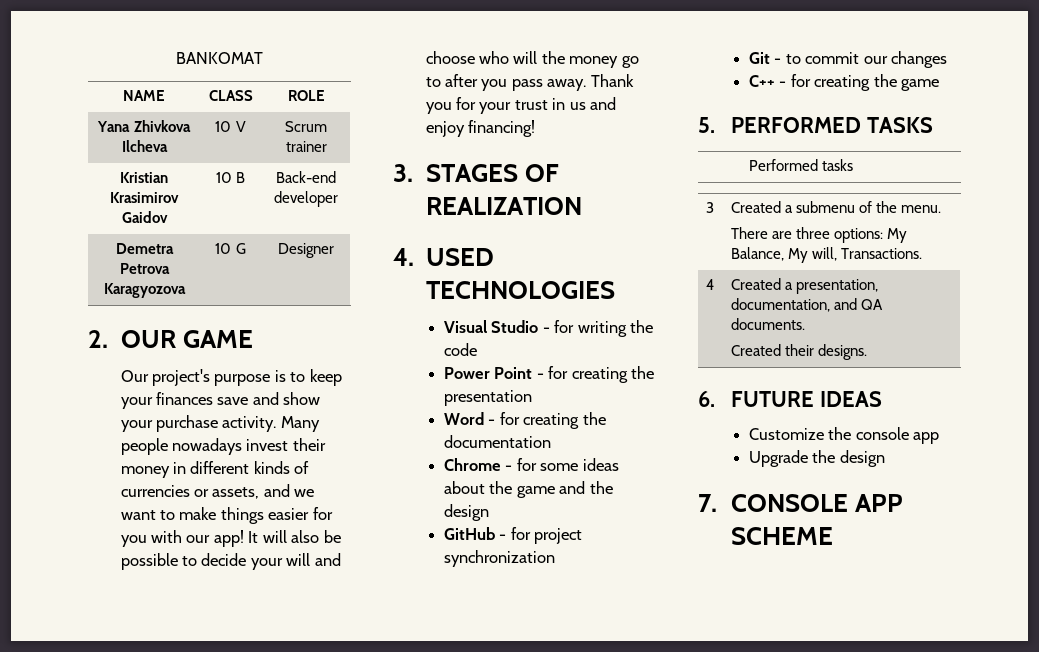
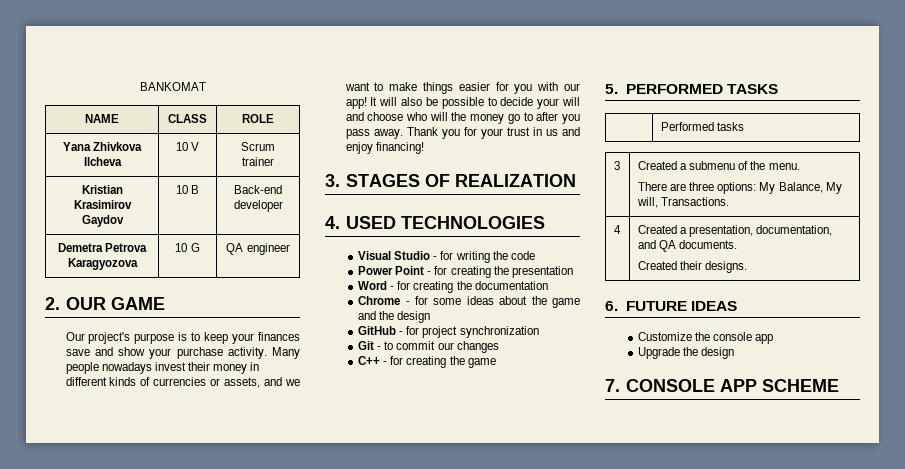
- Kristian Krasimirov Gaidov | 10 B | Back-end developer
+ Kristian Krasimirov Gaydov | 10 B | Back-end developer
- Demetra Petrova Karagyozova | 10 G | Designer
+ Demetra Petrova Karagyozova | 10 G | QA engineer

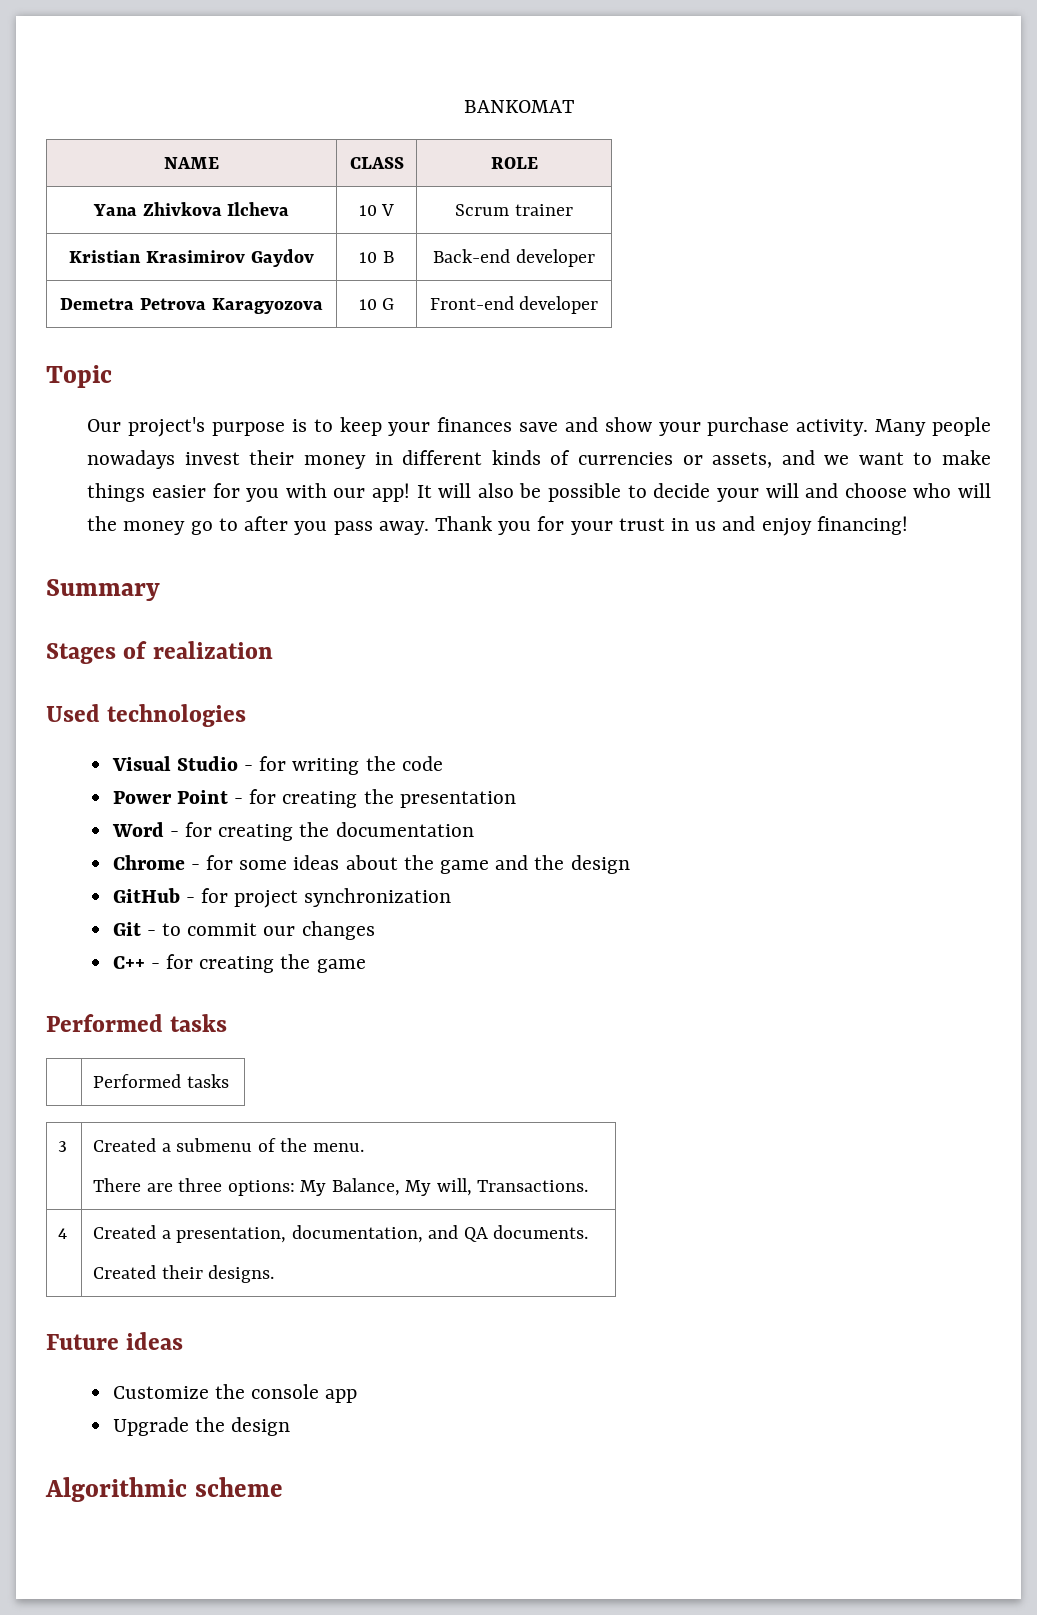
- Demetra Petrova Karagyozova | 10 G | QA engineer
- 2. OUR GAME
+ Demetra Petrova Karagyozova | 10 G | Front-end developer
+ Topic
- 3. STAGES OF REALIZATION
- 4. USED TECHNOLOGIES
+ Summary
+ Stages of realization
+ Used technologies
  C++ - for creating the game
- 5. PERFORMED TASKS
+ Performed tasks
- 6. FUTURE IDEAS
+ Future ideas
- 7. CONSOLE APP SCHEME
+ Algorithmic scheme

